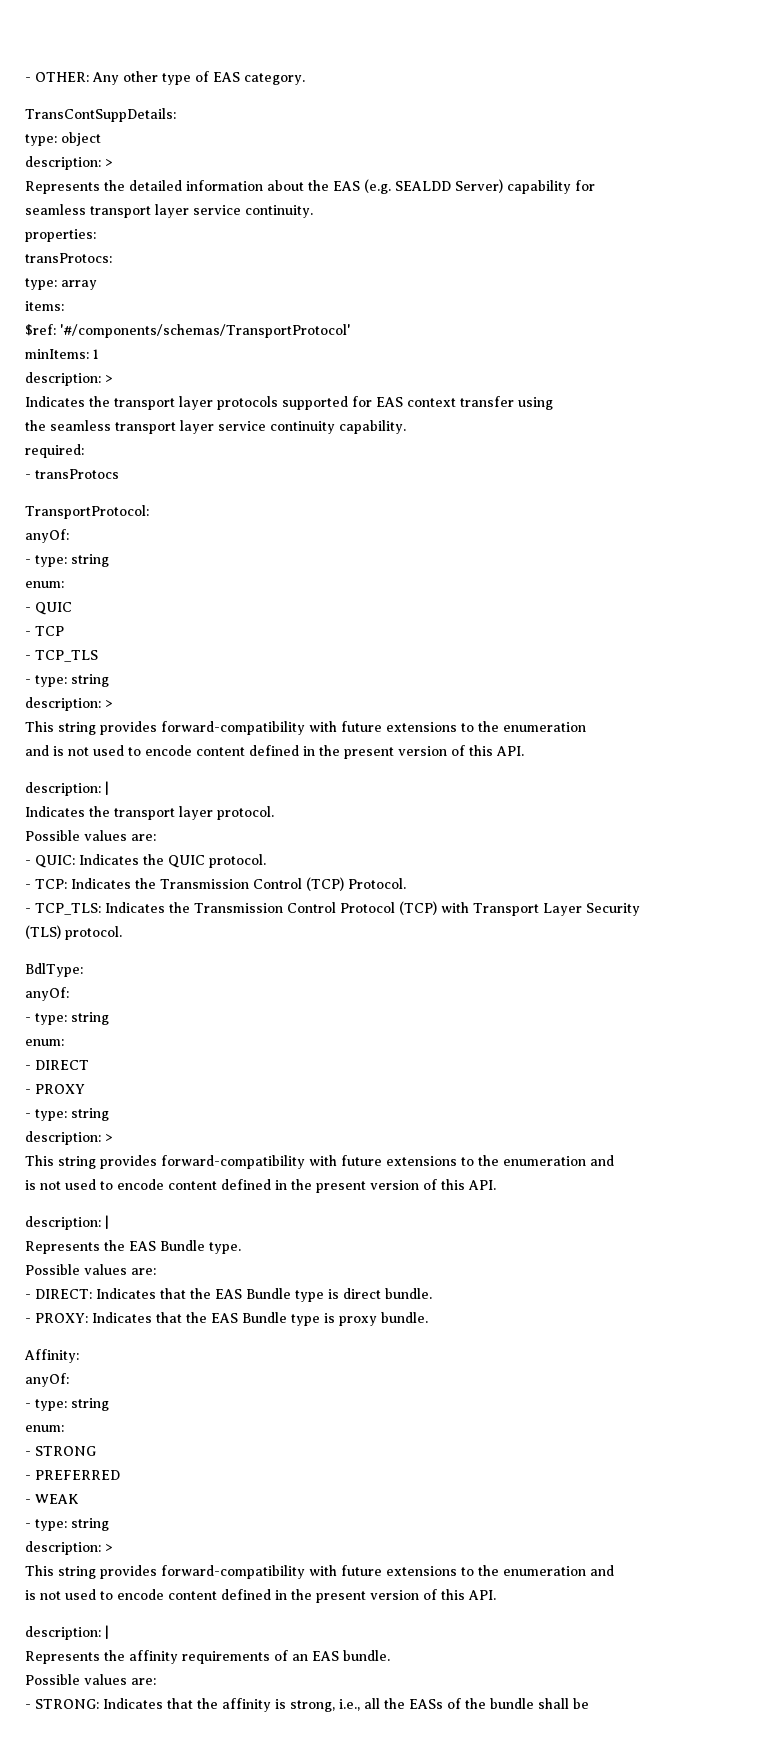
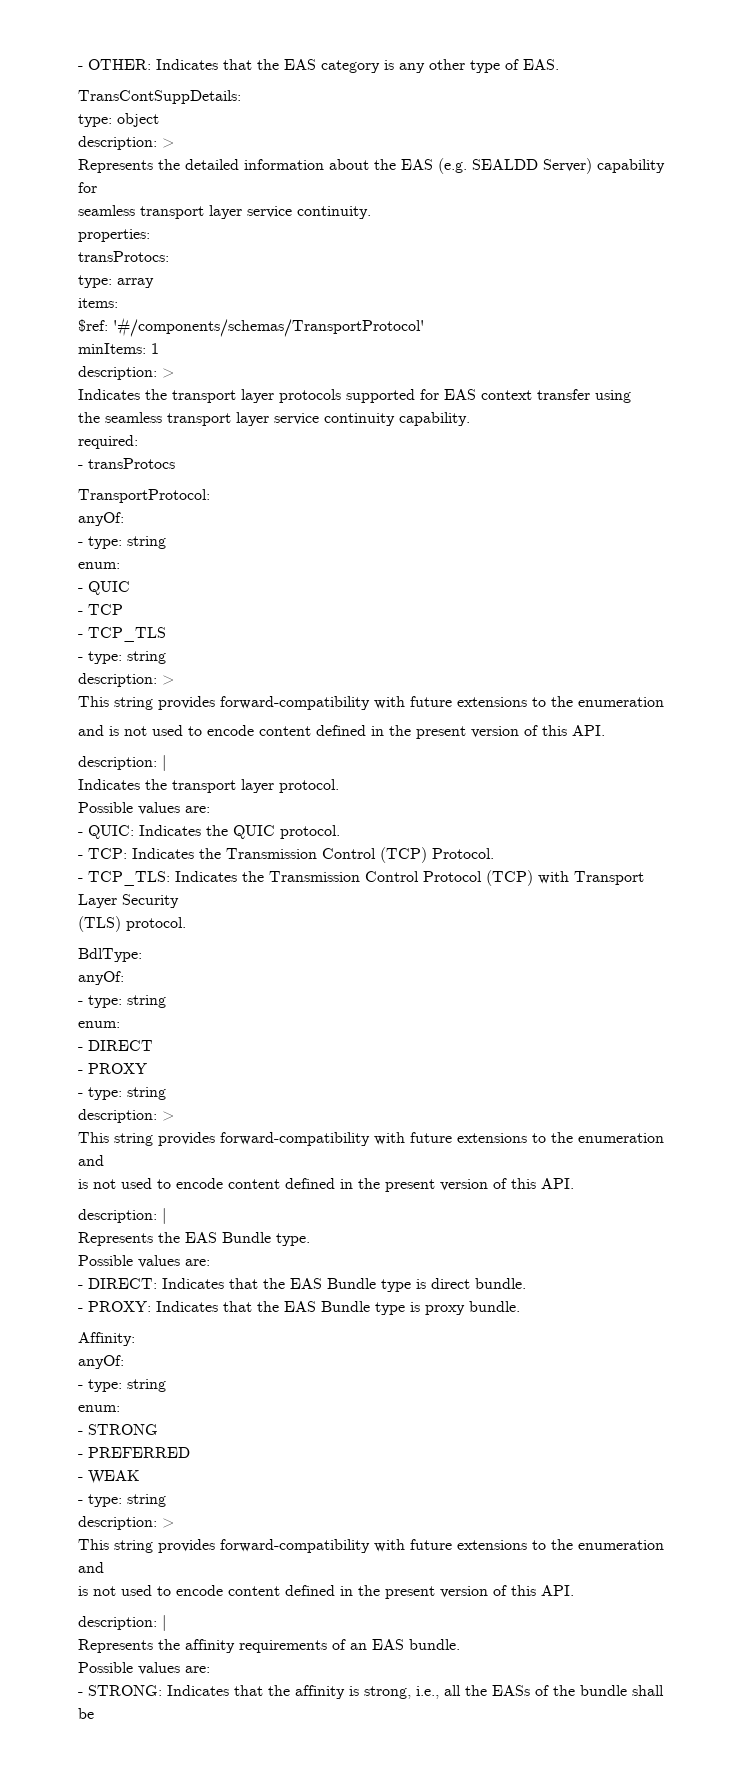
- - OTHER: Any other type of EAS category.
+ - OTHER: Indicates that the EAS category is any other type of EAS.

